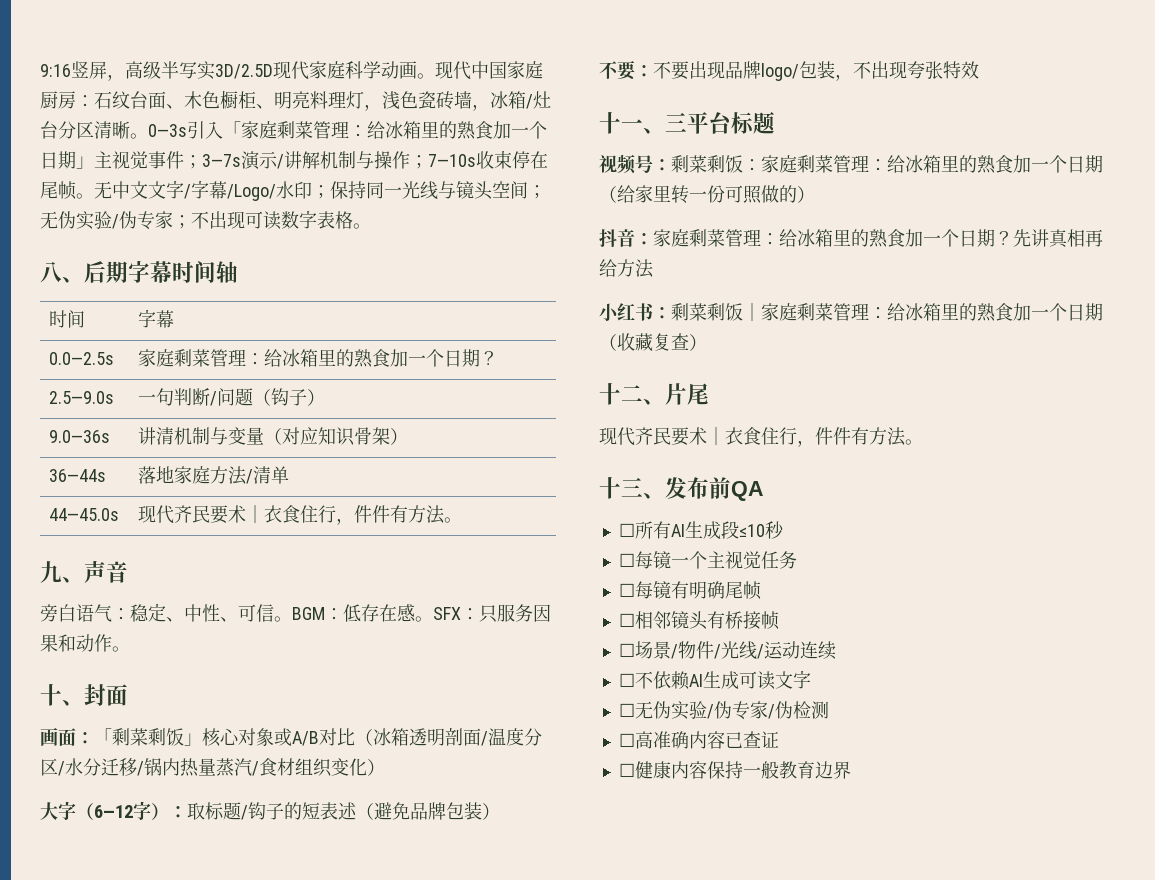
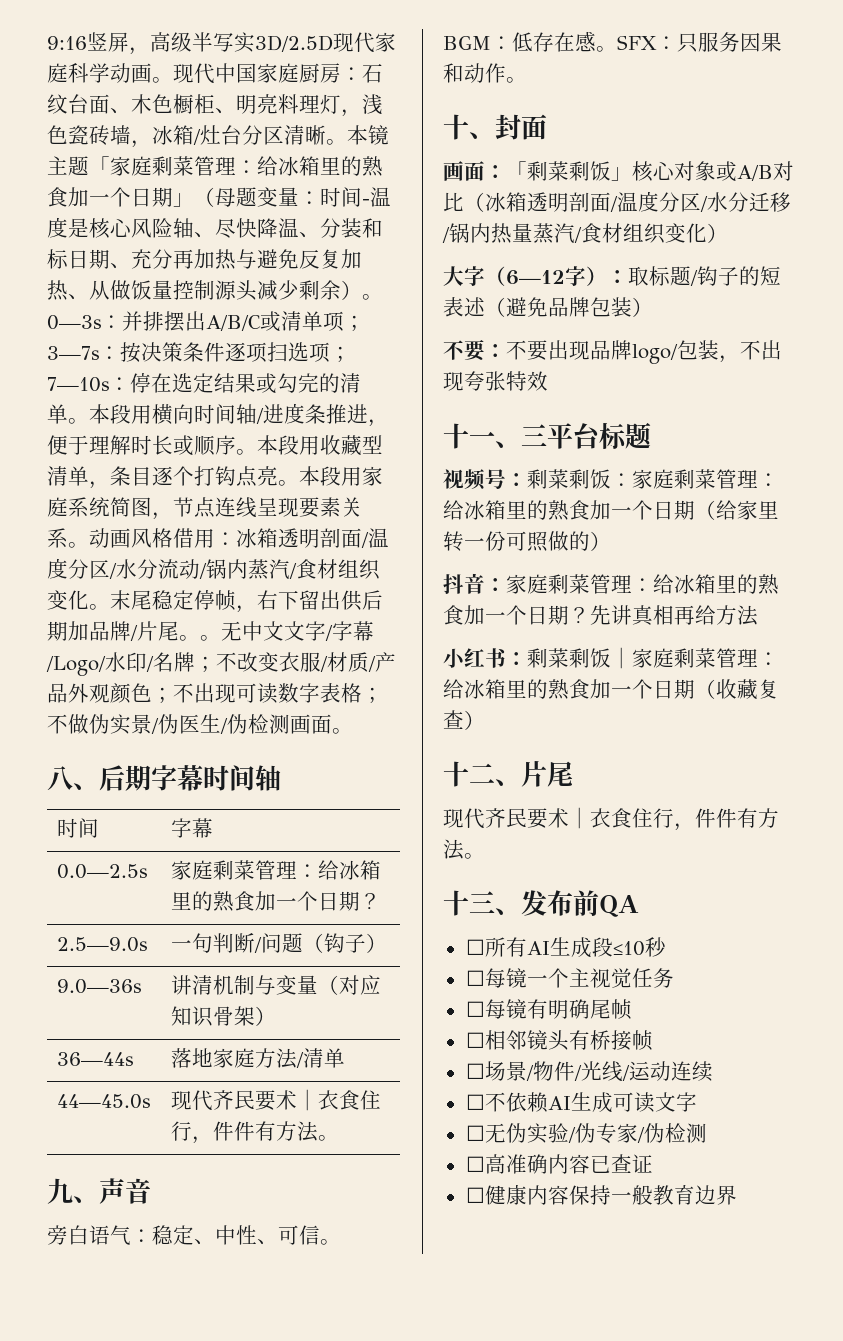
- 0—3s引入「家庭剩菜管理：给冰箱里的熟食加一个日期」主视觉事件；3—7s演示/讲解机制与操作；7—10s收束停在尾帧。
+ 本镜主题「家庭剩菜管理：给冰箱里的熟食加一个日期」（母题变量：时间-温度是核心风险轴、尽快降温、分装和标日期、充分再加热与避免反复加热、从做饭量控制源头减少剩余）。0—3s：并排摆出A/B/C或清单项；3—7s：按决策条件逐项扫选项；7—10s：停在选定结果或勾完的清单。本段用横向时间轴/进度条推进，便于理解时长或顺序。本段用收藏型清单，条目逐个打钩点亮。本段用家庭系统简图，节点连线呈现要素关系。动画风格借用：冰箱透明剖面/温度分区/水分流动/锅内蒸汽/食材组织变化。末尾稳定停帧，右下留出供后期加品牌/片尾。。
- 无中文文字/字幕/Logo/水印；保持同一光线与镜头空间；无伪实验/伪专家；不出现可读数字表格。
+ 无中文文字/字幕/Logo/水印/名牌；不改变衣服/材质/产品外观颜色；不出现可读数字表格；不做伪实景/伪医生/伪检测画面。

